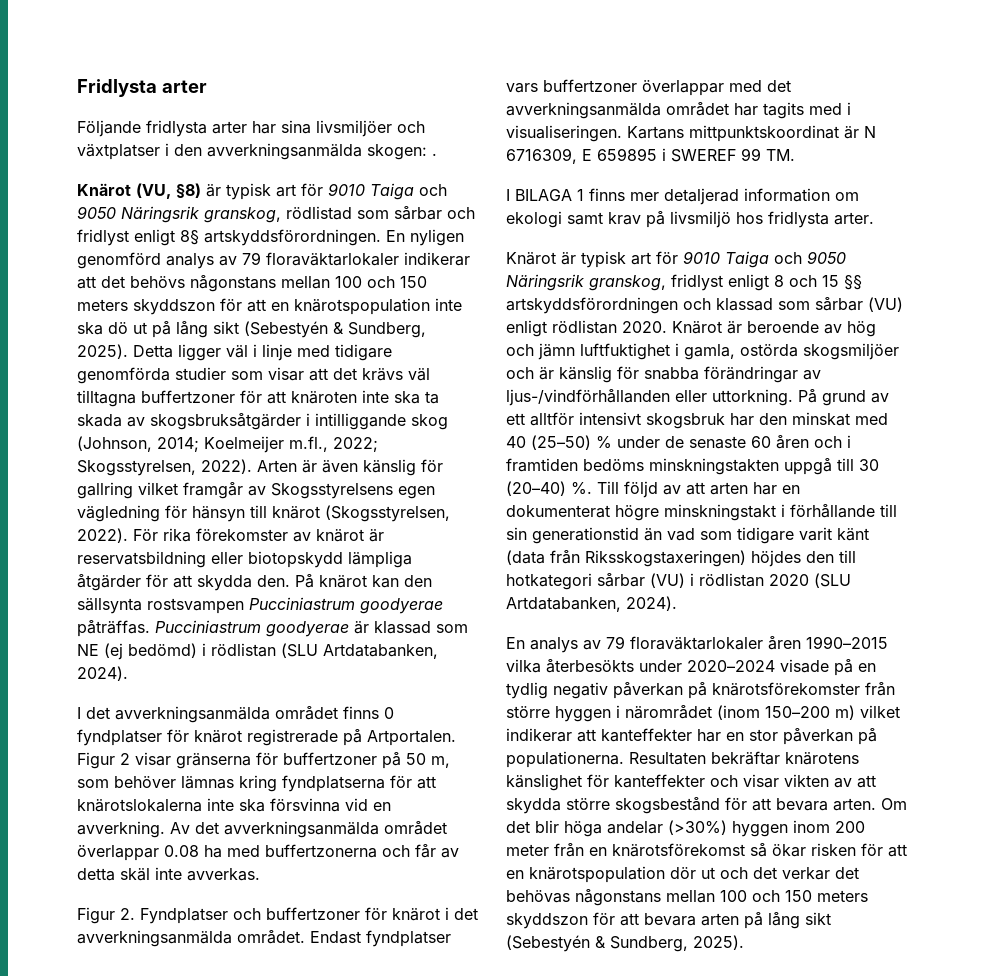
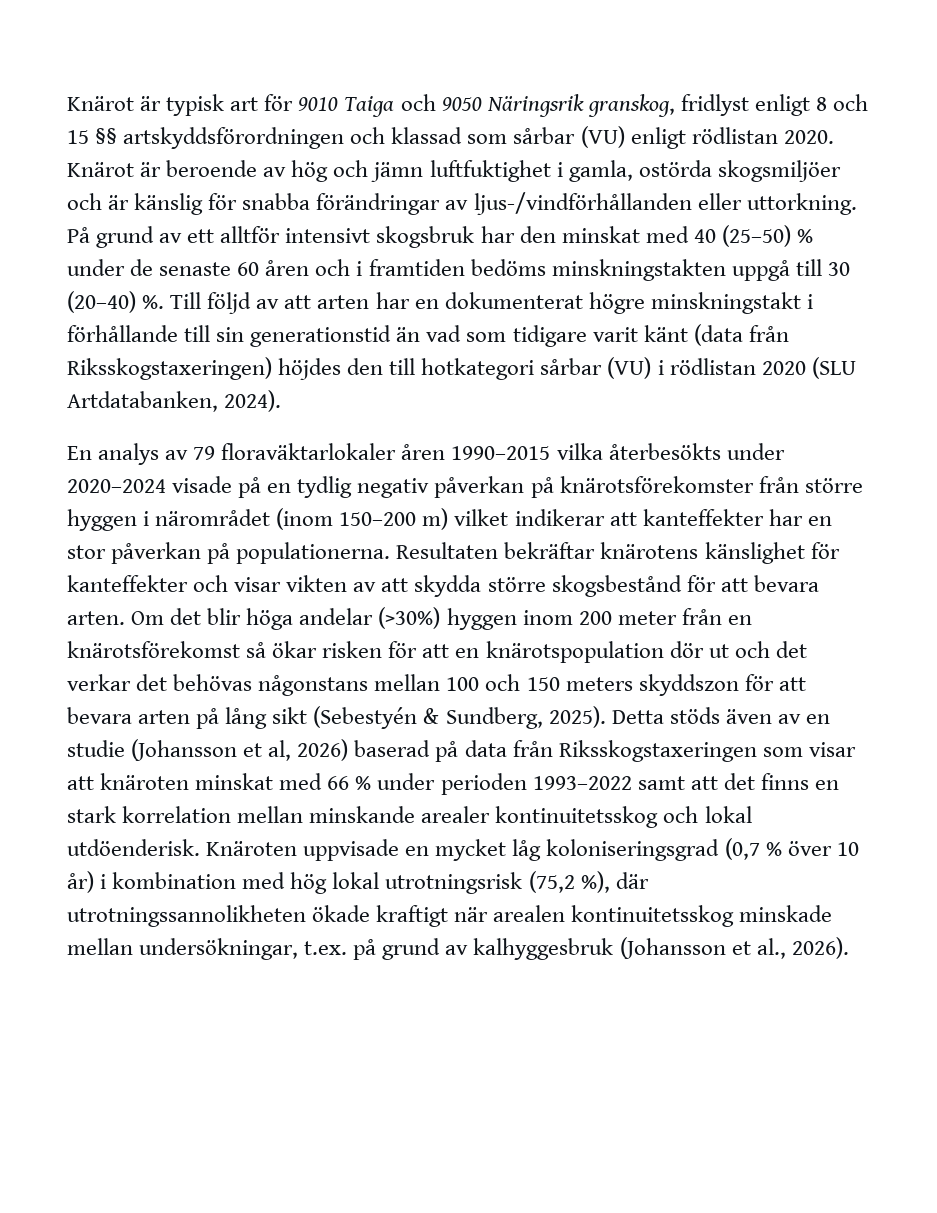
- Fridlysta arter
- Följande fridlysta arter har sina livsmiljöer och växtplatser i den avverkningsanmälda skogen: .
- Knärot (VU, §8) är typisk art för 9010 Taiga och 9050 Näringsrik granskog, rödlistad som sårbar och fridlyst enligt 8§ artskyddsförordningen. En nyligen genomförd analys av 79 floraväktarlokaler indikerar att det behövs någonstans mellan 100 och 150 meters skyddszon för att en knärotspopulation inte ska dö ut på lång sikt (Sebestyén & Sundberg, 2025). Detta ligger väl i linje med tidigare genomförda studier som visar att det krävs väl tilltagna buffertzoner för att knäroten inte ska ta skada av skogsbruksåtgärder i intilliggande skog (Johnson, 2014; Koelmeijer m.fl., 2022; Skogsstyrelsen, 2022). Arten är även känslig för gallring vilket framgår av Skogsstyrelsens egen vägledning för hänsyn till knärot (Skogsstyrelsen, 2022). För rika förekomster av knärot är reservatsbildning eller biotopskydd lämpliga åtgärder för att skydda den. På knärot kan den sällsynta rostsvampen Pucciniastrum goodyerae påträffas. Pucciniastrum goodyerae är klassad som NE (ej bedömd) i rödlistan (SLU Artdatabanken, 2024).
- I det avverkningsanmälda området finns 0 fyndplatser för knärot registrerade på Artportalen. Figur 2 visar gränserna för buffertzoner på 50 m, som behöver lämnas kring fyndplatserna för att knärotslokalerna inte ska försvinna vid en avverkning. Av det avverkningsanmälda området överlappar 0.08 ha med buffertzonerna och får av detta skäl inte avverkas.
- Figur 2. Fyndplatser och buffertzoner för knärot i det avverkningsanmälda området. Endast fyndplatser vars buffertzoner överlappar med det avverkningsanmälda området har tagits med i visualiseringen. Kartans mittpunktskoordinat är N 6716309, E 659895 i SWEREF 99 TM.
- I BILAGA 1 finns mer detaljerad information om ekologi samt krav på livsmiljö hos fridlysta arter.
+ Detta stöds även av en studie (Johansson et al, 2026) baserad på data från Riksskogstaxeringen som visar att knäroten minskat med 66 % under perioden 1993–2022 samt att det finns en stark korrelation mellan minskande arealer kontinuitetsskog och lokal utdöenderisk. Knäroten uppvisade en mycket låg koloniseringsgrad (0,7 % över 10 år) i kombination med hög lokal utrotningsrisk (75,2 %), där utrotningssannolikheten ökade kraftigt när arealen kontinuitetsskog minskade mellan undersökningar, t.ex. på grund av kalhyggesbruk (Johansson et al., 2026).

